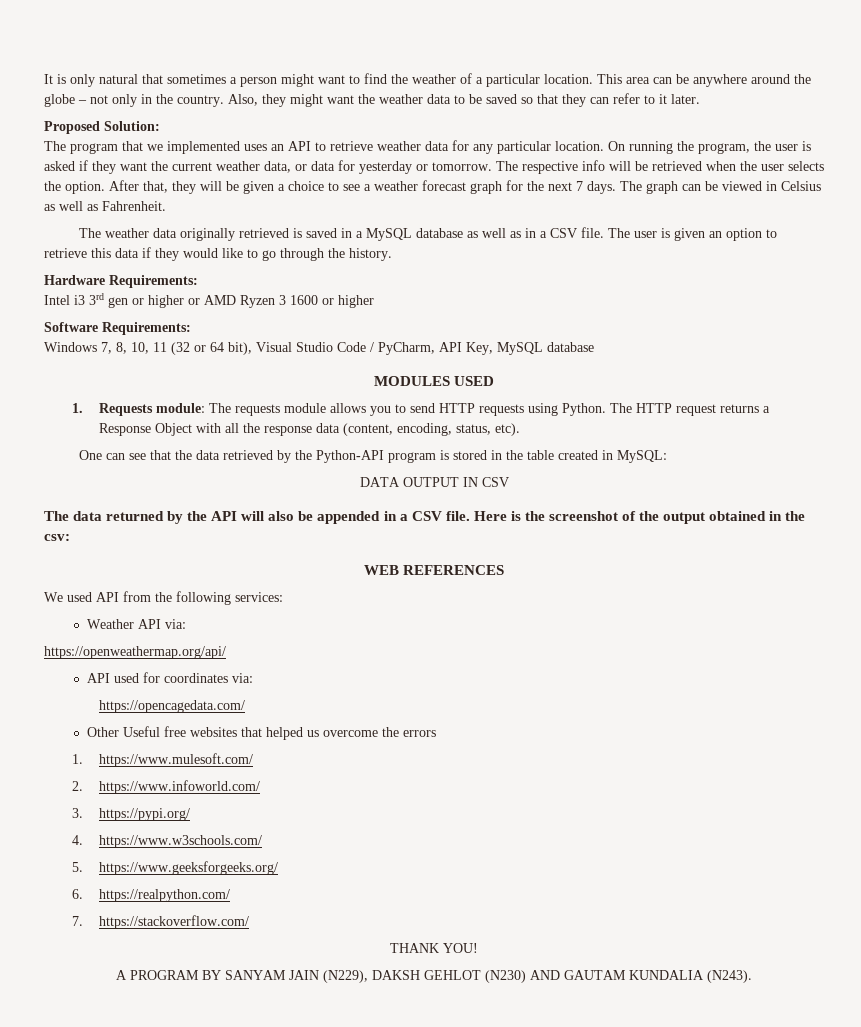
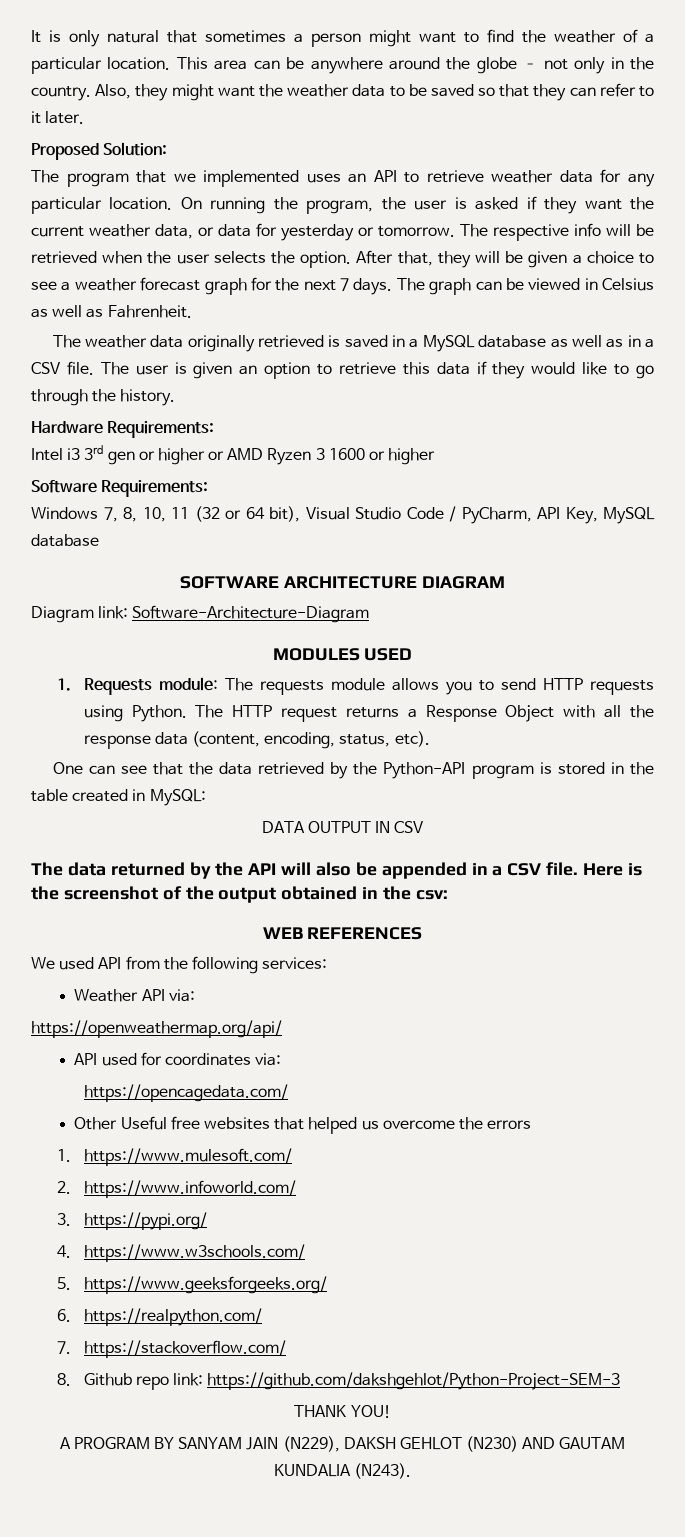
+ SOFTWARE ARCHITECTURE DIAGRAM
+ Diagram link: Software-Architecture-Diagram
+ 8. Github repo link: https://github.com/dakshgehlot/Python-Project-SEM-3

